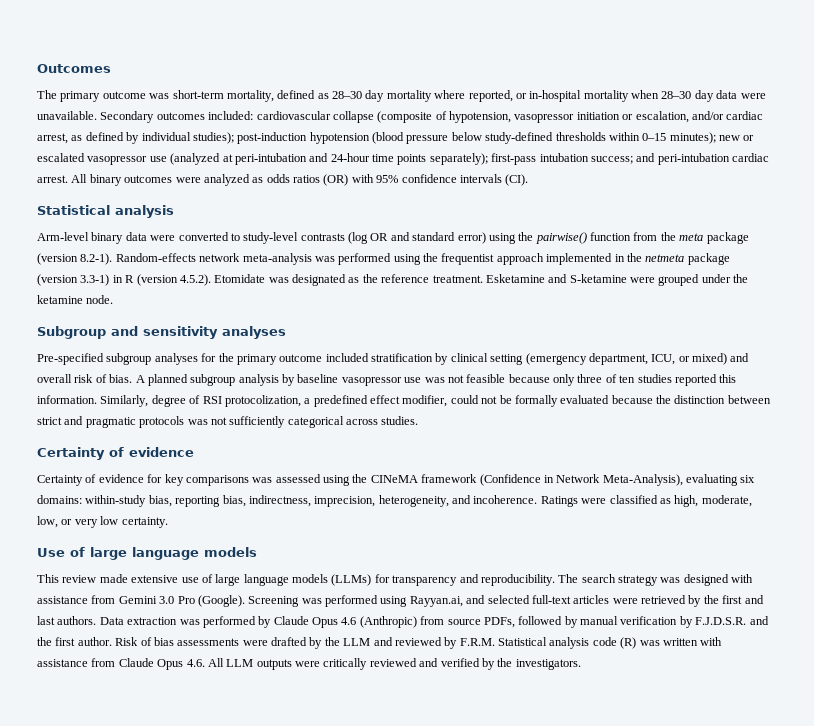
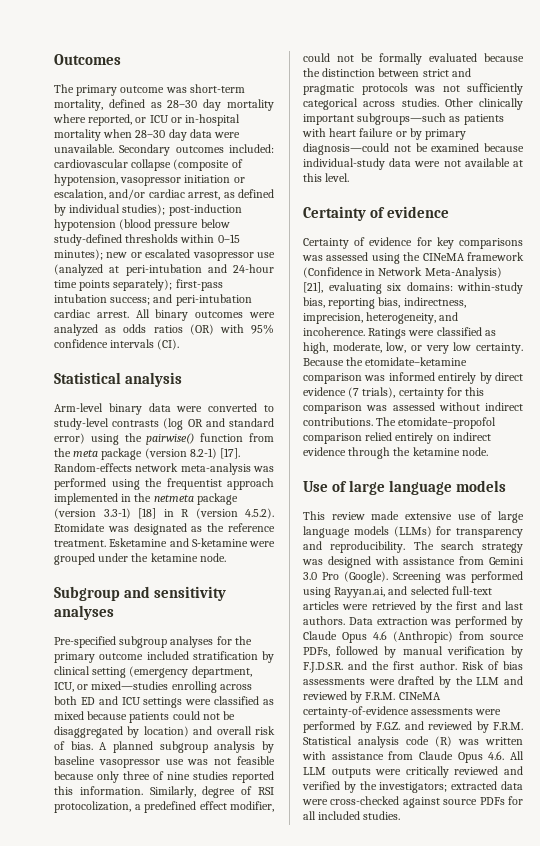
- The primary outcome was short-term mortality, defined as 28–30 day mortality where reported, or in-hospital mortality when 28–30 day data were unavailable.
+ The primary outcome was short-term mortality, defined as 28–30 day mortality where reported, or ICU or in-hospital mortality when 28–30 day data were unavailable.
- Arm-level binary data were converted to study-level contrasts (log OR and standard error) using the pairwise() function from the meta package (version 8.2-1). Random-effects network meta-analysis was performed using the frequentist approach implemented in the netmeta package (version 3.3-1) in R (version 4.5.2). Etomidate was designated as the reference treatment.
+ Arm-level binary data were converted to study-level contrasts (log OR and standard error) using the pairwise() function from the meta package (version 8.2-1) [17]. Random-effects network meta-analysis was performed using the frequentist approach implemented in the netmeta package (version 3.3-1) [18] in R (version 4.5.2). Etomidate was designated as the reference treatment.
- Pre-specified subgroup analyses for the primary outcome included stratification by clinical setting (emergency department, ICU, or mixed) and overall risk of bias.
+ Pre-specified subgroup analyses for the primary outcome included stratification by clinical setting (emergency department, ICU, or mixed—studies enrolling across both ED and ICU settings were classified as mixed because patients could not be disaggregated by location) and overall risk of bias.
- A planned subgroup analysis by baseline vasopressor use was not feasible because only three of ten studies reported this information.
+ A planned subgroup analysis by baseline vasopressor use was not feasible because only three of nine studies reported this information.
+ Other clinically important subgroups—such as patients with heart failure or by primary diagnosis—could not be examined because individual-study data were not available at this level.
- Certainty of evidence for key comparisons was assessed using the CINeMA framework (Confidence in Network Meta-Analysis), evaluating six domains: within-study bias, reporting bias, indirectness, imprecision, heterogeneity, and incoherence.
+ Certainty of evidence for key comparisons was assessed using the CINeMA framework (Confidence in Network Meta-Analysis) [21], evaluating six domains: within-study bias, reporting bias, indirectness, imprecision, heterogeneity, and incoherence.
+ Because the etomidate–ketamine comparison was informed entirely by direct evidence (7 trials), certainty for this comparison was assessed without indirect contributions. The etomidate–propofol comparison relied entirely on indirect evidence through the ketamine node.
- Risk of bias assessments were drafted by the LLM and reviewed by F.R.M. Statistical analysis code (R) was written with assistance from Claude Opus 4.6. All LLM outputs were critically reviewed and verified by the investigators.
+ Risk of bias assessments were drafted by the LLM and reviewed by F.R.M. CINeMA certainty-of-evidence assessments were performed by F.G.Z. and reviewed by F.R.M. Statistical analysis code (R) was written with assistance from Claude Opus 4.6. All LLM outputs were critically reviewed and verified by the investigators; extracted data were cross-checked against source PDFs for all included studies.

